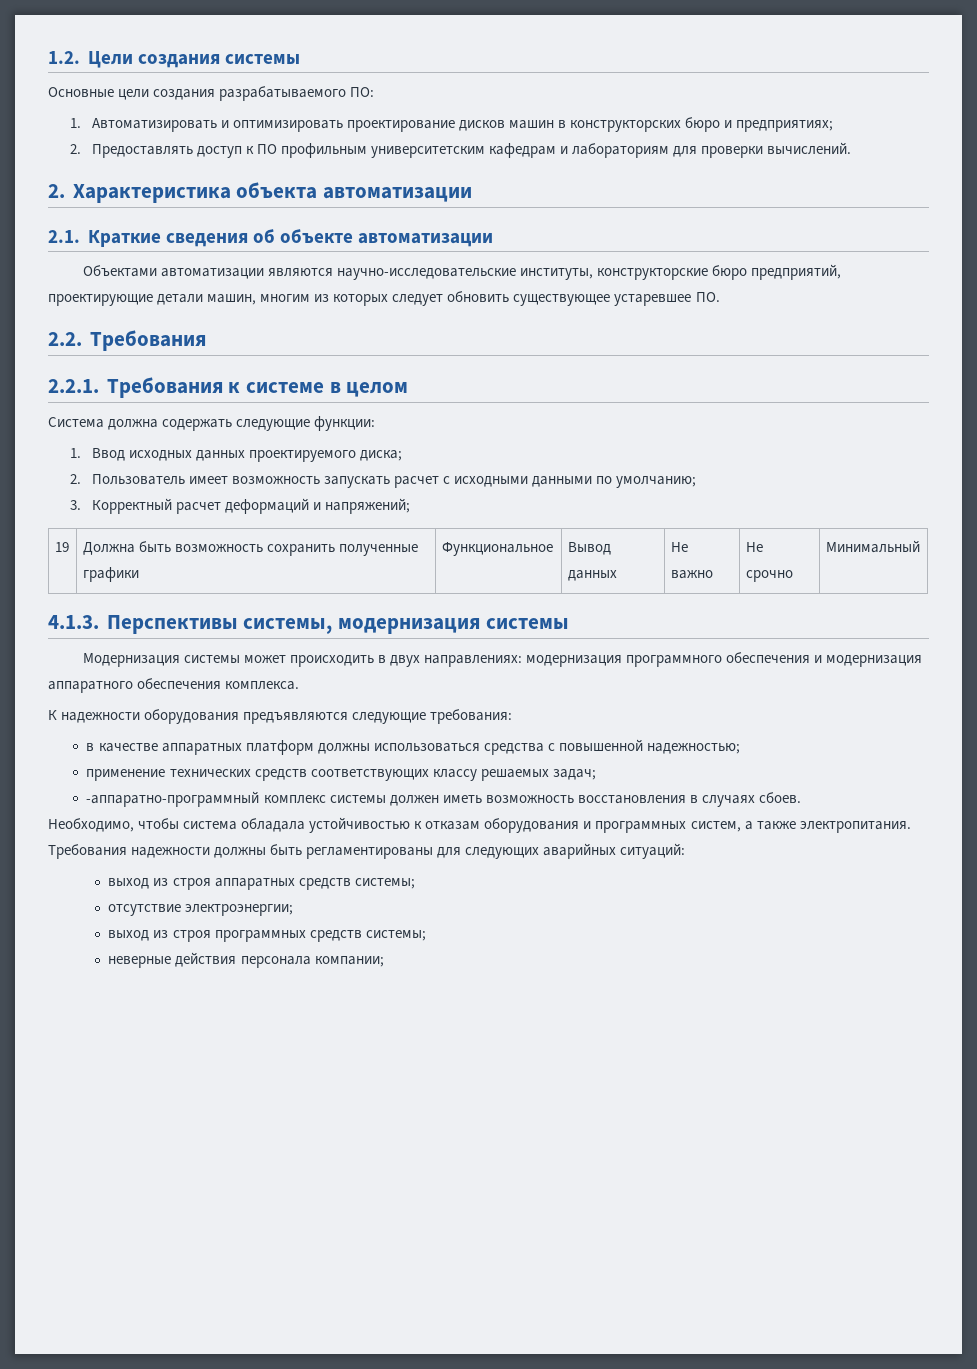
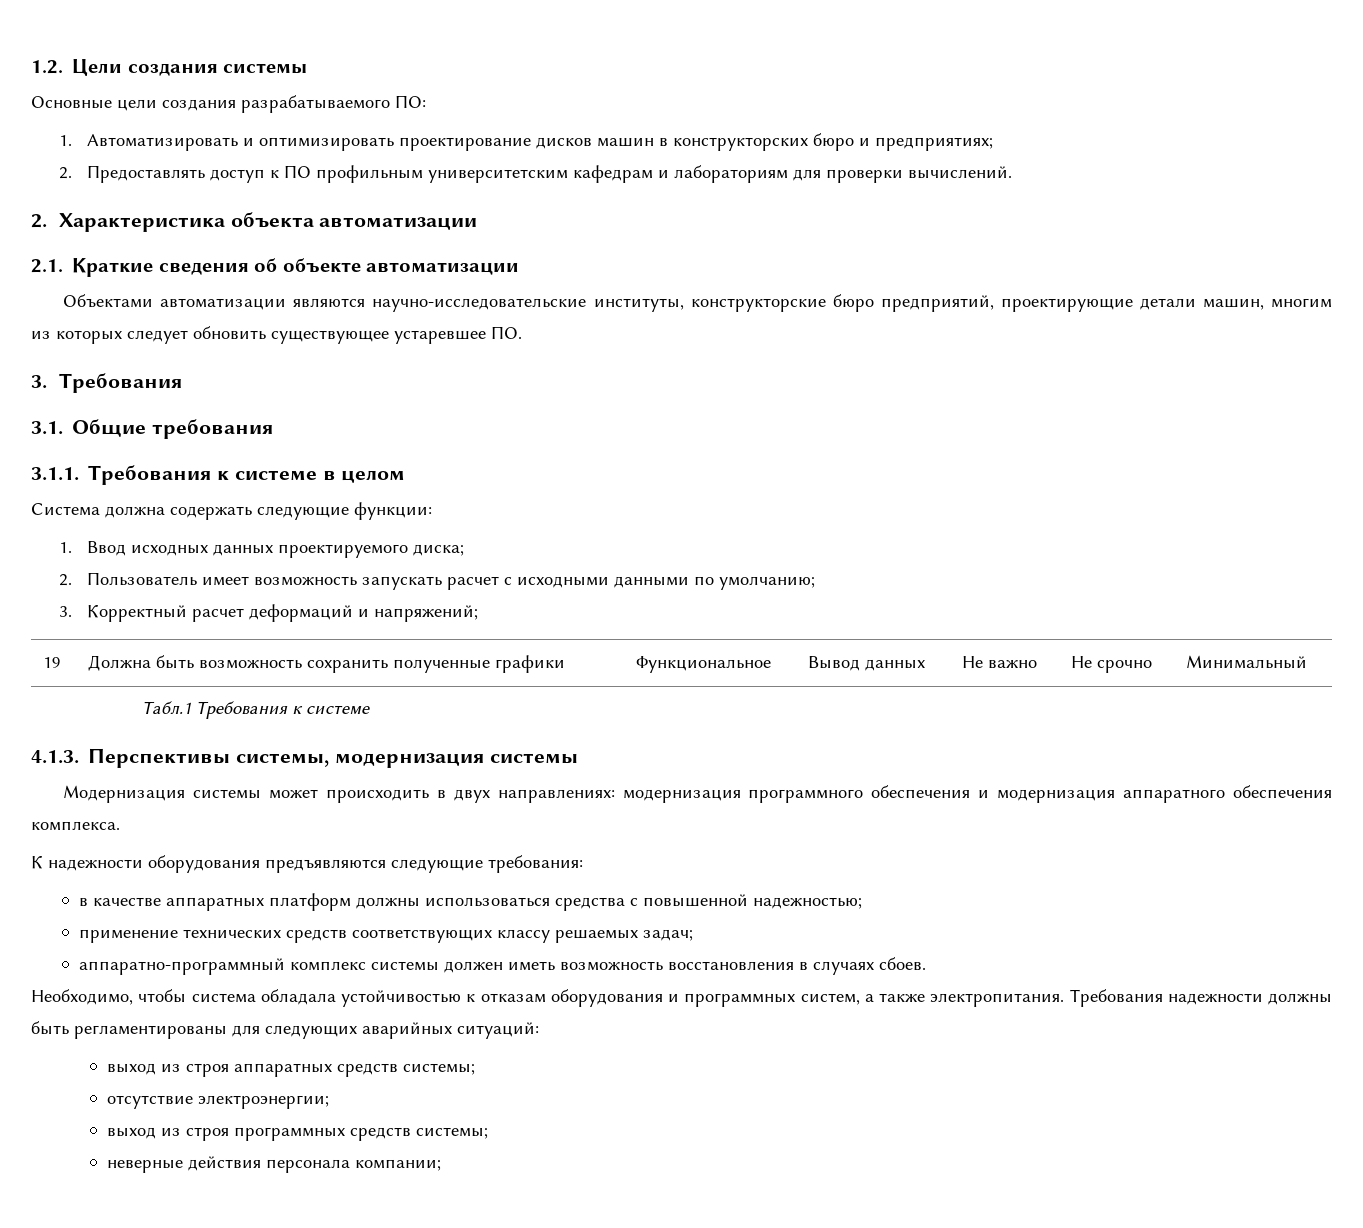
- 2.2. Требования
+ 3. Требования
- 2.2.1. Требования к системе в целом
+ 3.1. Общие требования
+ 3.1.1. Требования к системе в целом
+ Табл.1 Требования к системе
- -аппаратно-программный комплекс системы должен иметь возможность восстановления в случаях сбоев.
+ аппаратно-программный комплекс системы должен иметь возможность восстановления в случаях сбоев.

